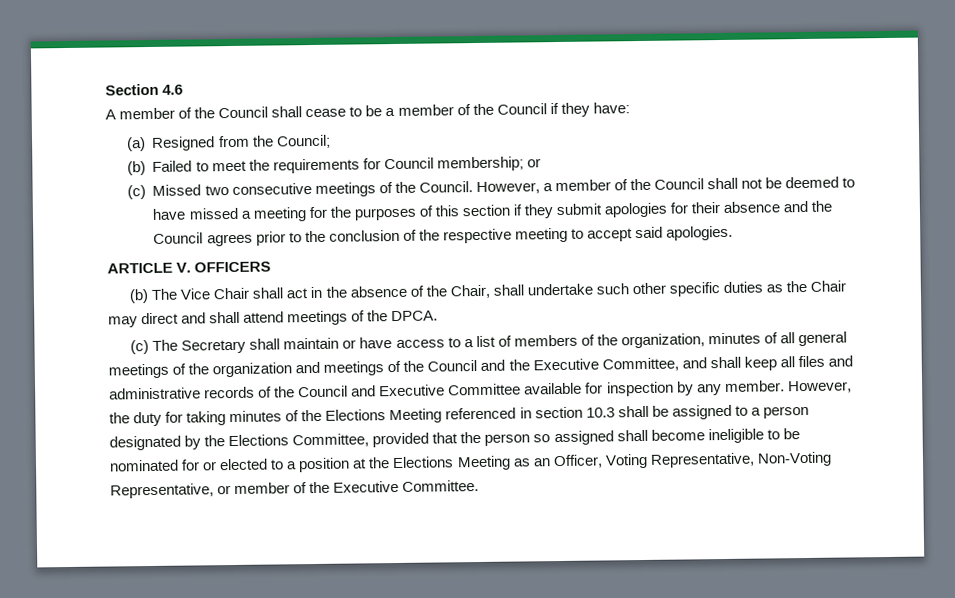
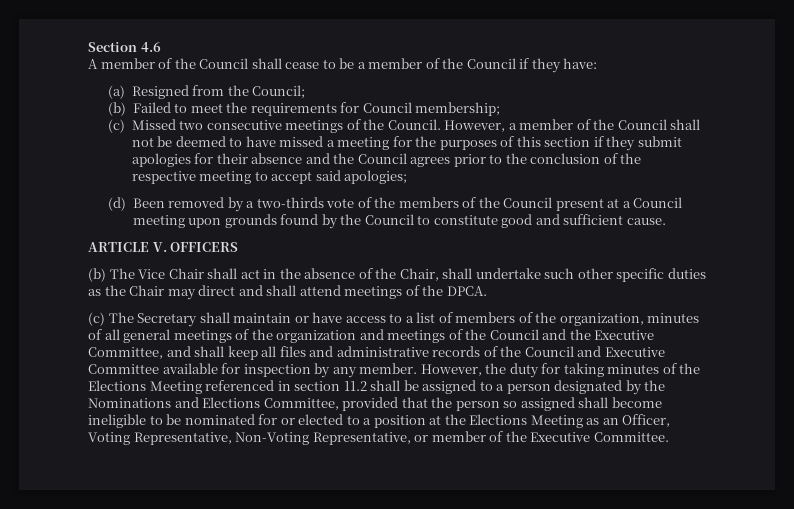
- (b) Failed to meet the requirements for Council membership; or
+ (b) Failed to meet the requirements for Council membership;
- However, a member of the Council shall not be deemed to have missed a meeting for the purposes of this section if they submit apologies for their absence and the Council agrees prior to the conclusion of the respective meeting to accept said apologies.
+ However, a member of the Council shall not be deemed to have missed a meeting for the purposes of this section if they submit apologies for their absence and the Council agrees prior to the conclusion of the respective meeting to accept said apologies;
+ (d) Been removed by a two-thirds vote of the members of the Council present at a Council meeting upon grounds found by the Council to constitute good and sufficient cause.
- However, the duty for taking minutes of the Elections Meeting referenced in section 10.3 shall be assigned to a person designated by the Elections Committee, provided that the person so assigned shall become ineligible to be nominated for or elected to a position at the Elections Meeting as an Officer, Voting Representative, Non-Voting Representative, or member of the Executive Committee.
+ However, the duty for taking minutes of the Elections Meeting referenced in section 11.2 shall be assigned to a person designated by the Nominations and Elections Committee, provided that the person so assigned shall become ineligible to be nominated for or elected to a position at the Elections Meeting as an Officer, Voting Representative, Non-Voting Representative, or member of the Executive Committee.

